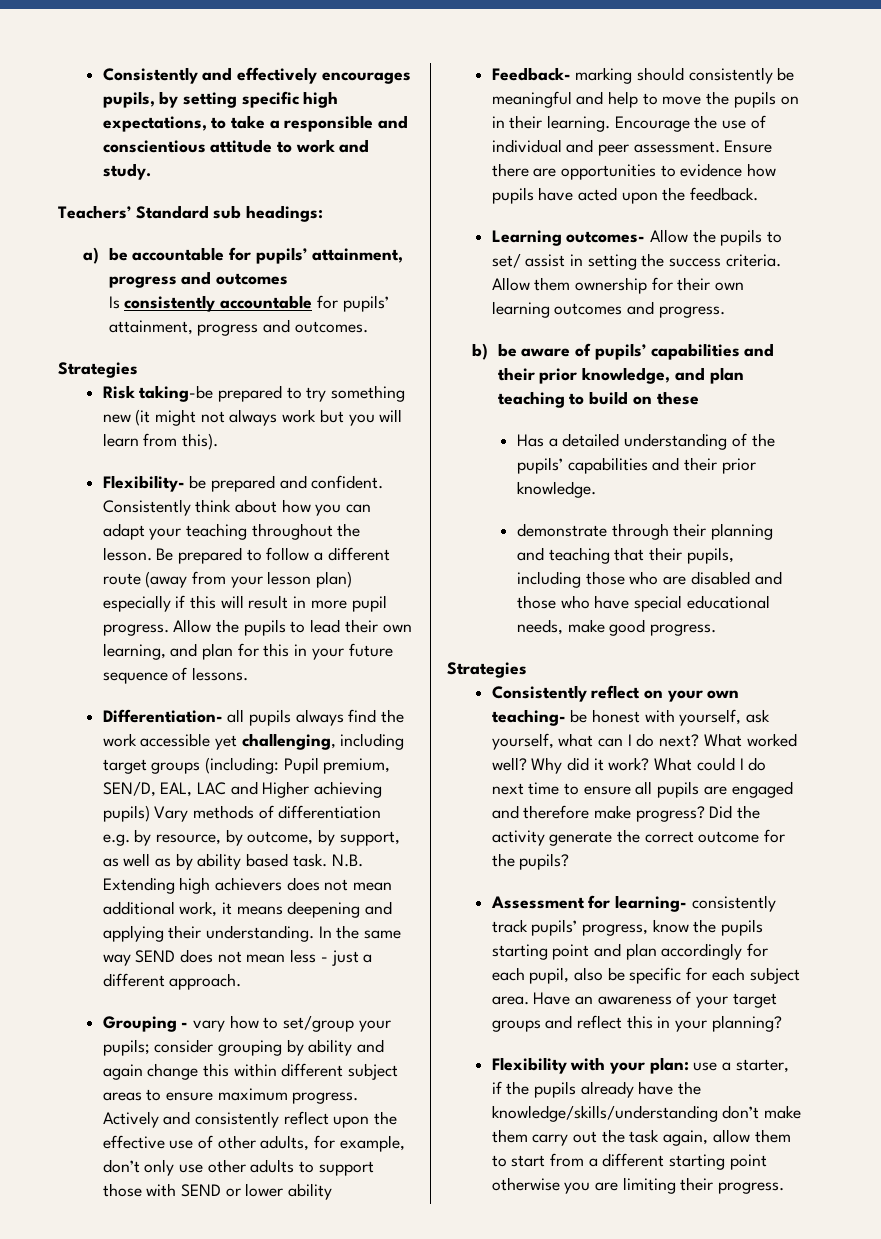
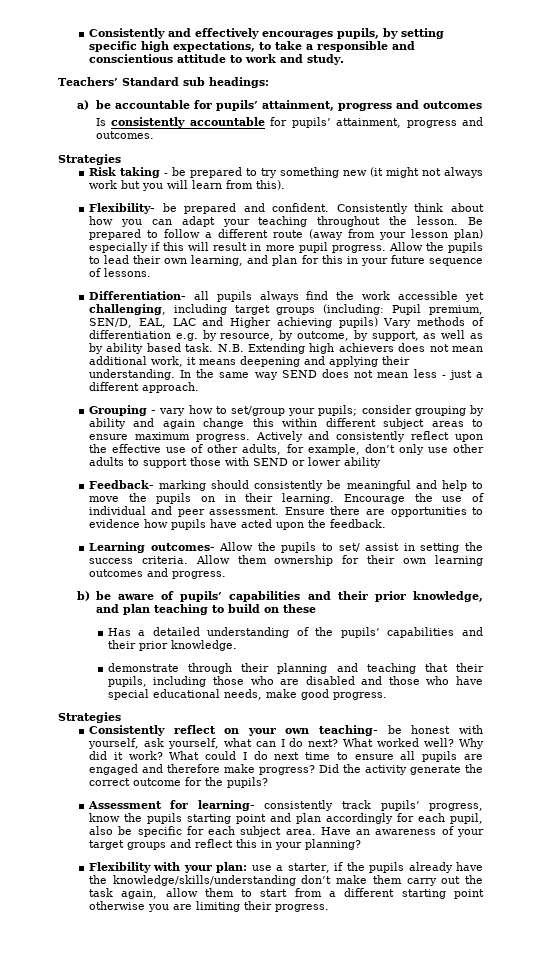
- Risk taking-be prepared to try something new (it might not always work but you will learn from this).
+ Risk taking - be prepared to try something new (it might not always work but you will learn from this).

